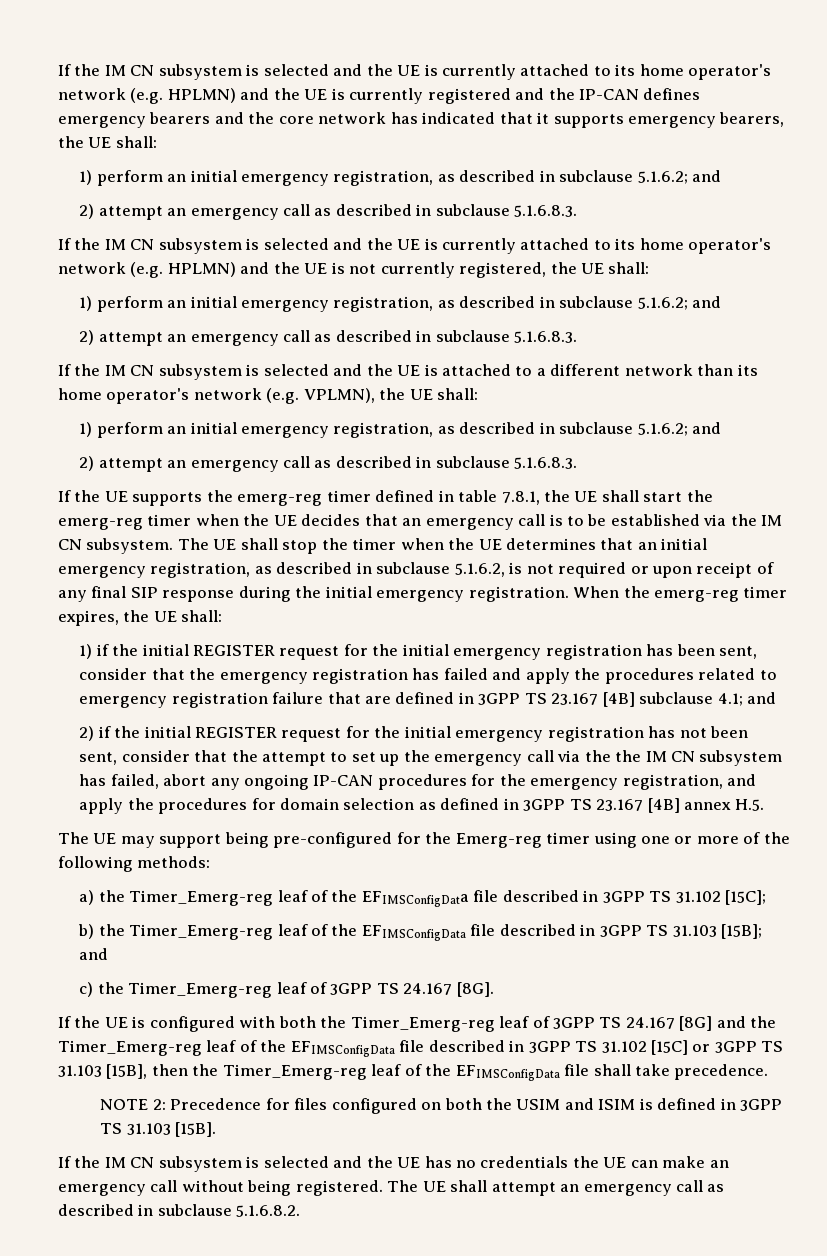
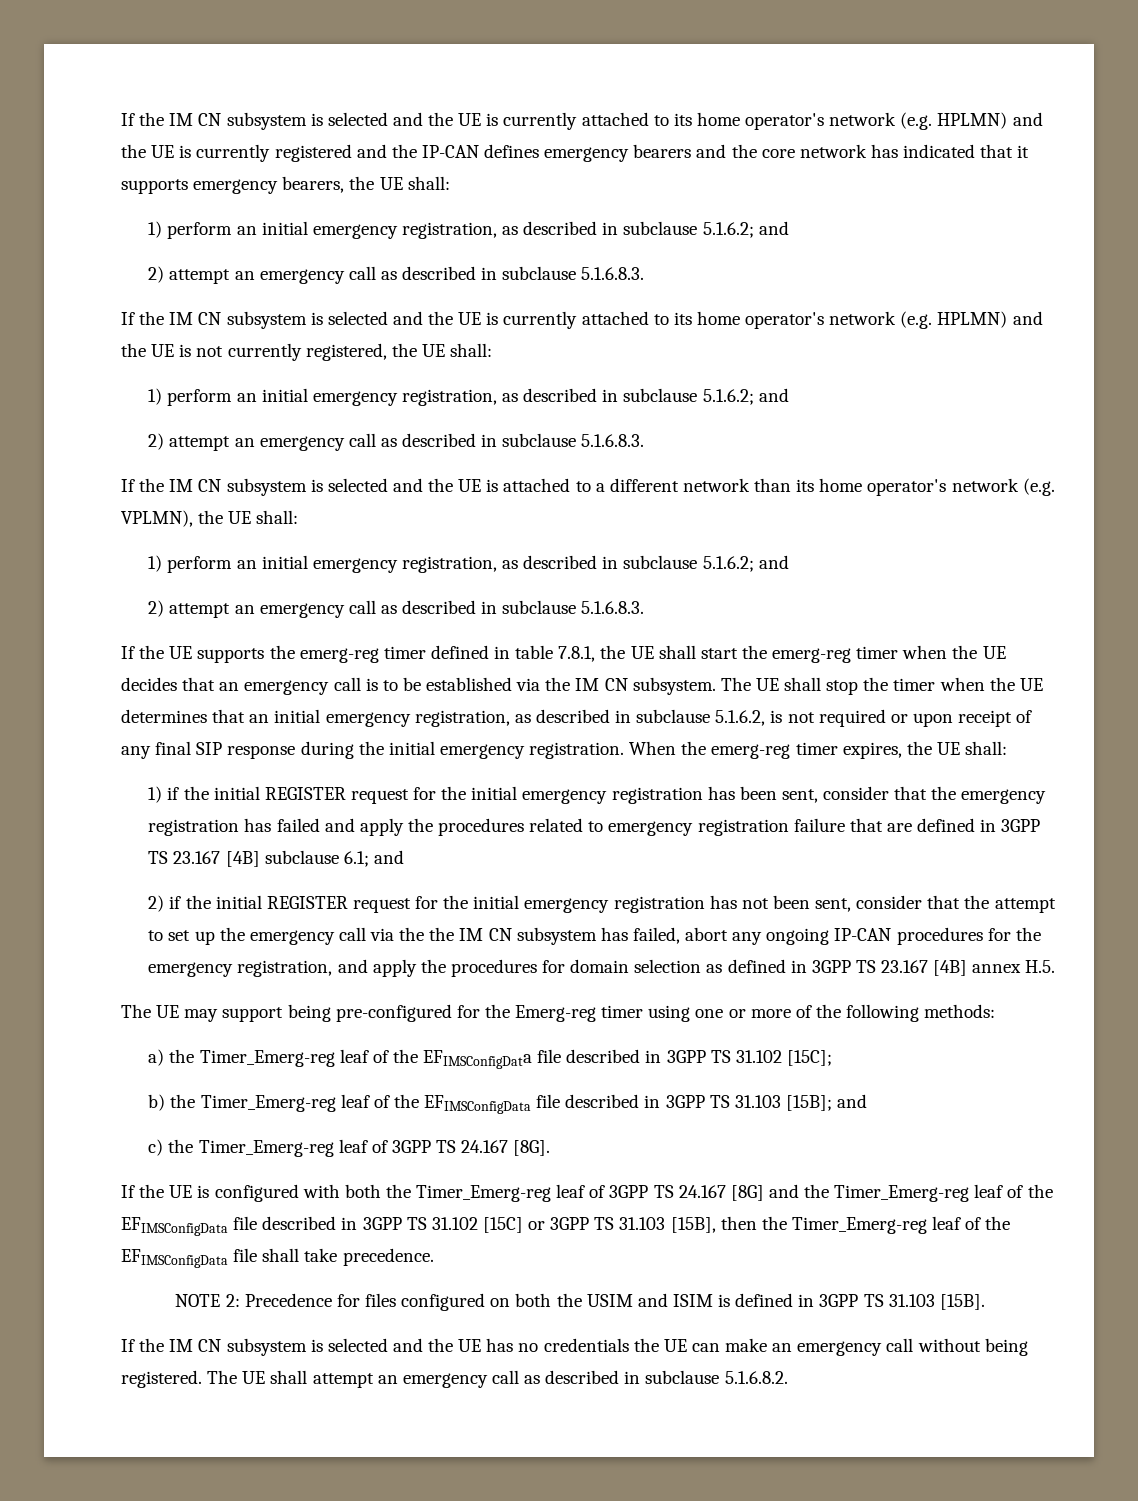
- 1) if the initial REGISTER request for the initial emergency registration has been sent, consider that the emergency registration has failed and apply the procedures related to emergency registration failure that are defined in 3GPP TS 23.167 [4B] subclause 4.1; and
+ 1) if the initial REGISTER request for the initial emergency registration has been sent, consider that the emergency registration has failed and apply the procedures related to emergency registration failure that are defined in 3GPP TS 23.167 [4B] subclause 6.1; and

